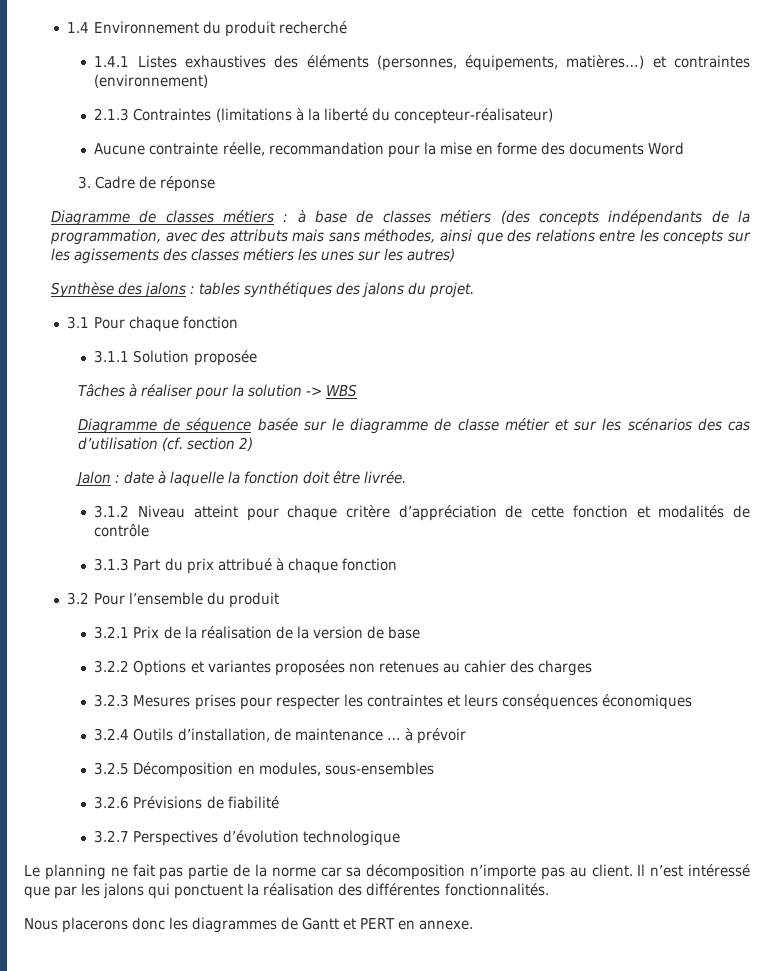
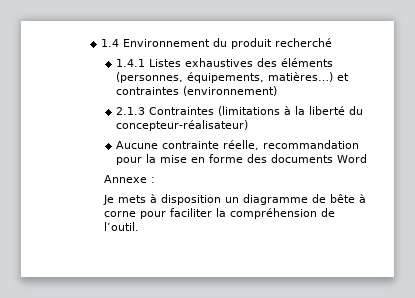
- 3. Cadre de réponse
- Diagramme de classes métiers : à base de classes métiers (des concepts indépendants de la programmation, avec des attributs mais sans méthodes, ainsi que des relations entre les concepts sur les agissements des classes métiers les unes sur les autres)
- Synthèse des jalons : tables synthétiques des jalons du projet.
- 3.1 Pour chaque fonction
- 3.1.1 Solution proposée
- Tâches à réaliser pour la solution -> WBS
- Diagramme de séquence basée sur le diagramme de classe métier et sur les scénarios des cas d’utilisation (cf. section 2)
- Jalon : date à laquelle la fonction doit être livrée.
- 3.1.2 Niveau atteint pour chaque critère d’appréciation de cette fonction et modalités de contrôle
- 3.1.3 Part du prix attribué à chaque fonction
- 3.2 Pour l’ensemble du produit
- 3.2.1 Prix de la réalisation de la version de base
- 3.2.2 Options et variantes proposées non retenues au cahier des charges
- 3.2.3 Mesures prises pour respecter les contraintes et leurs conséquences économiques
- 3.2.4 Outils d’installation, de maintenance … à prévoir
- 3.2.5 Décomposition en modules, sous-ensembles
- 3.2.6 Prévisions de fiabilité
- 3.2.7 Perspectives d’évolution technologique
- Le planning ne fait pas partie de la norme car sa décomposition n’importe pas au client. Il n’est intéressé que par les jalons qui ponctuent la réalisation des différentes fonctionnalités.
- Nous placerons donc les diagrammes de Gantt et PERT en annexe.
+ Annexe :
+ Je mets à disposition un diagramme de bête à corne pour faciliter la compréhension de l’outil.

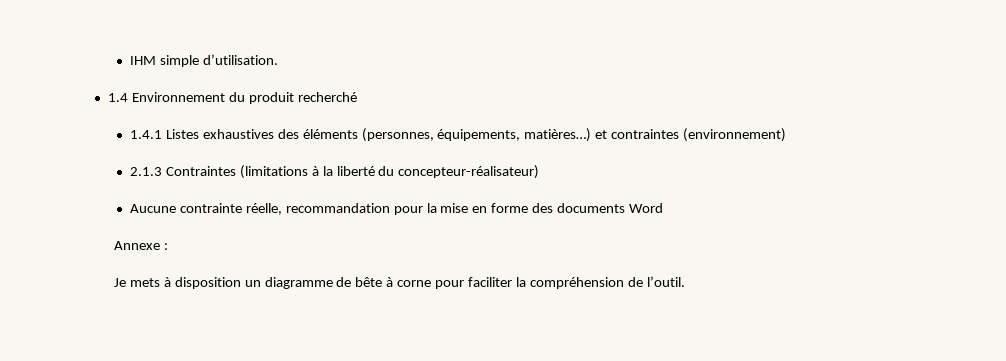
+ IHM simple d’utilisation.

